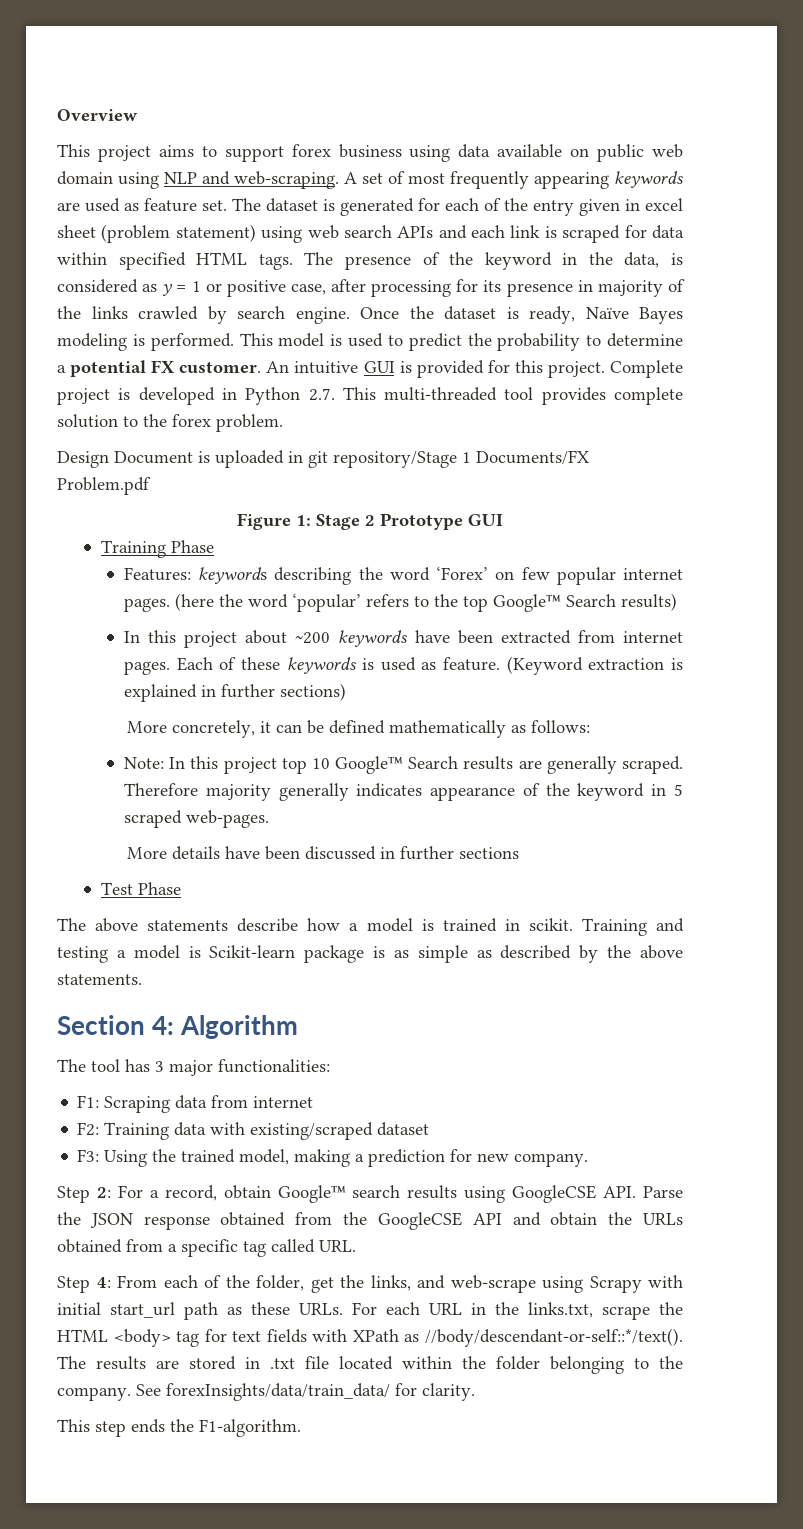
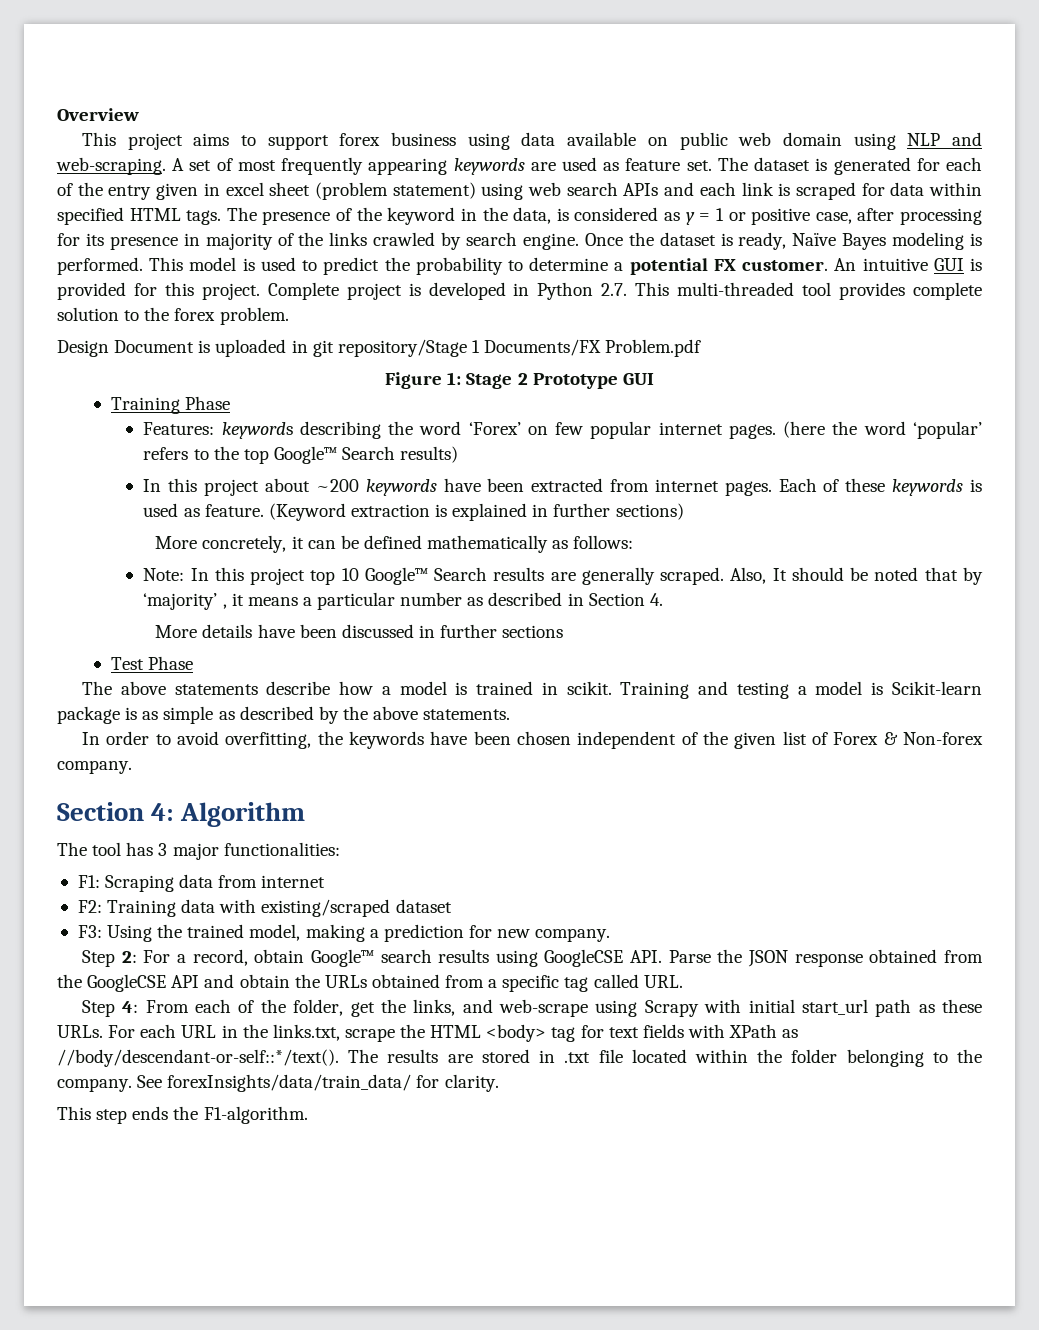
- Therefore majority generally indicates appearance of the keyword in 5 scraped web-pages.
+ Also, It should be noted that by ‘majority’ , it means a particular number as described in Section 4.
+ In order to avoid overfitting, the keywords have been chosen independent of the given list of Forex & Non-forex company.

